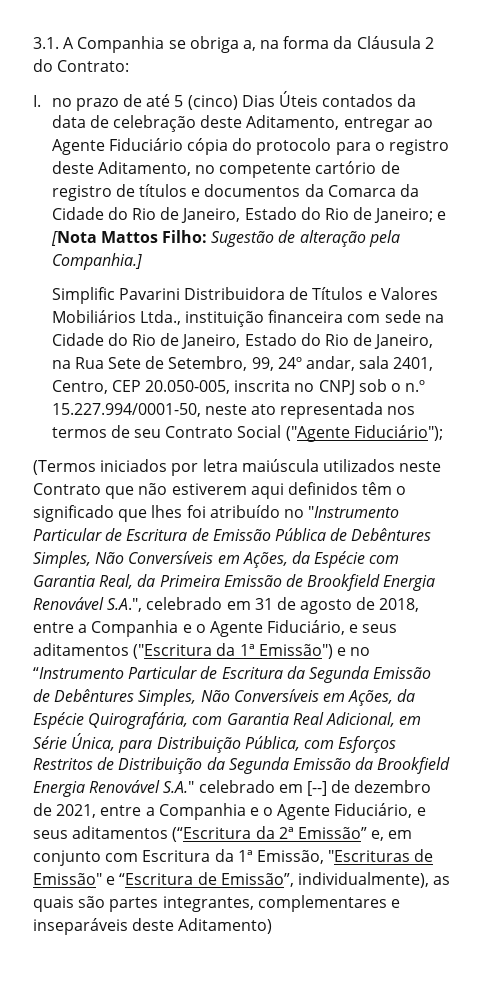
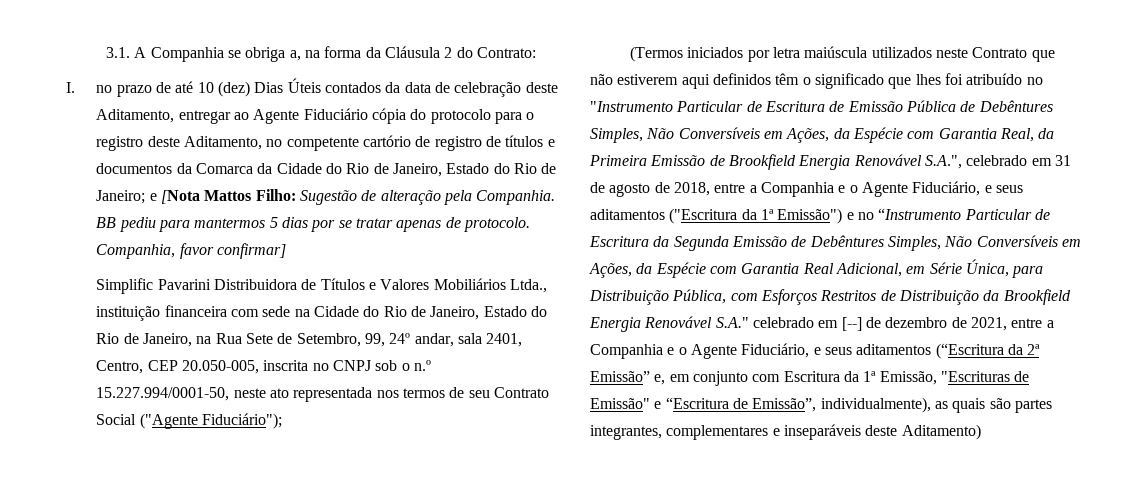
- I. no prazo de até 5 (cinco) Dias Úteis contados da data de celebração deste Aditamento, entregar ao Agente Fiduciário cópia do protocolo para o registro deste Aditamento, no competente cartório de registro de títulos e documentos da Comarca da Cidade do Rio de Janeiro, Estado do Rio de Janeiro; e [Nota Mattos Filho: Sugestão de alteração pela Companhia.]
+ I. no prazo de até 10 (dez) Dias Úteis contados da data de celebração deste Aditamento, entregar ao Agente Fiduciário cópia do protocolo para o registro deste Aditamento, no competente cartório de registro de títulos e documentos da Comarca da Cidade do Rio de Janeiro, Estado do Rio de Janeiro; e [Nota Mattos Filho: Sugestão de alteração pela Companhia. BB pediu para mantermos 5 dias por se tratar apenas de protocolo. Companhia, favor confirmar]
- (Termos iniciados por letra maiúscula utilizados neste Contrato que não estiverem aqui definidos têm o significado que lhes foi atribuído no "Instrumento Particular de Escritura de Emissão Pública de Debêntures Simples, Não Conversíveis em Ações, da Espécie com Garantia Real, da Primeira Emissão de Brookfield Energia Renovável S.A.", celebrado em 31 de agosto de 2018, entre a Companhia e o Agente Fiduciário, e seus aditamentos ("Escritura da 1ª Emissão") e no “Instrumento Particular de Escritura da Segunda Emissão de Debêntures Simples, Não Conversíveis em Ações, da Espécie Quirografária, com Garantia Real Adicional, em Série Única, para Distribuição Pública, com Esforços Restritos de Distribuição da Segunda Emissão da Brookfield Energia Renovável S.A." celebrado em [--] de dezembro de 2021, entre a Companhia e o Agente Fiduciário, e seus aditamentos (“Escritura da 2ª Emissão” e, em conjunto com Escritura da 1ª Emissão, "Escrituras de Emissão" e “Escritura de Emissão”, individualmente), as quais são partes integrantes, complementares e inseparáveis deste Aditamento)
+ (Termos iniciados por letra maiúscula utilizados neste Contrato que não estiverem aqui definidos têm o significado que lhes foi atribuído no "Instrumento Particular de Escritura de Emissão Pública de Debêntures Simples, Não Conversíveis em Ações, da Espécie com Garantia Real, da Primeira Emissão de Brookfield Energia Renovável S.A.", celebrado em 31 de agosto de 2018, entre a Companhia e o Agente Fiduciário, e seus aditamentos ("Escritura da 1ª Emissão") e no “Instrumento Particular de Escritura da Segunda Emissão de Debêntures Simples, Não Conversíveis em Ações, da Espécie com Garantia Real Adicional, em Série Única, para Distribuição Pública, com Esforços Restritos de Distribuição da Brookfield Energia Renovável S.A." celebrado em [--] de dezembro de 2021, entre a Companhia e o Agente Fiduciário, e seus aditamentos (“Escritura da 2ª Emissão” e, em conjunto com Escritura da 1ª Emissão, "Escrituras de Emissão" e “Escritura de Emissão”, individualmente), as quais são partes integrantes, complementares e inseparáveis deste Aditamento)

